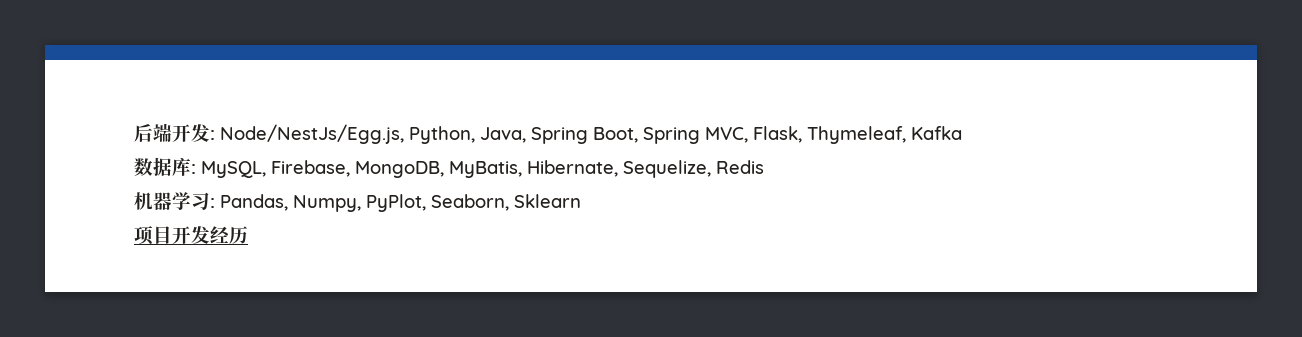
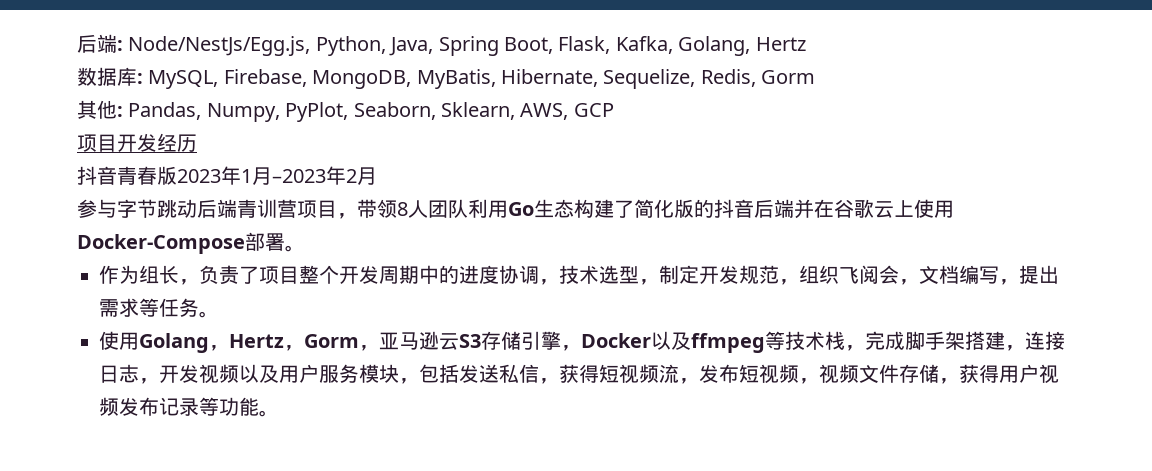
- 后端开发: Node/NestJs/Egg.js, Python, Java, Spring Boot, Spring MVC, Flask, Thymeleaf, Kafka
+ 后端: Node/NestJs/Egg.js, Python, Java, Spring Boot, Flask, Kafka, Golang, Hertz
- 数据库: MySQL, Firebase, MongoDB, MyBatis, Hibernate, Sequelize, Redis
- 机器学习: Pandas, Numpy, PyPlot, Seaborn, Sklearn
+ 数据库: MySQL, Firebase, MongoDB, MyBatis, Hibernate, Sequelize, Redis, Gorm
+ 其他: Pandas, Numpy, PyPlot, Seaborn, Sklearn, AWS, GCP
+ 抖音青春版2023年1月–2023年2月
+ 参与字节跳动后端青训营项目，带领8人团队利用Go生态构建了简化版的抖音后端并在谷歌云上使用Docker-Compose部署。
+ 作为组长，负责了项目整个开发周期中的进度协调，技术选型，制定开发规范，组织飞阅会，文档编写，提出需求等任务。
+ 使用Golang，Hertz，Gorm，亚马逊云S3存储引擎，Docker以及ffmpeg等技术栈，完成脚手架搭建，连接日志，开发视频以及用户服务模块，包括发送私信，获得短视频流，发布短视频，视频文件存储，获得用户视频发布记录等功能。

